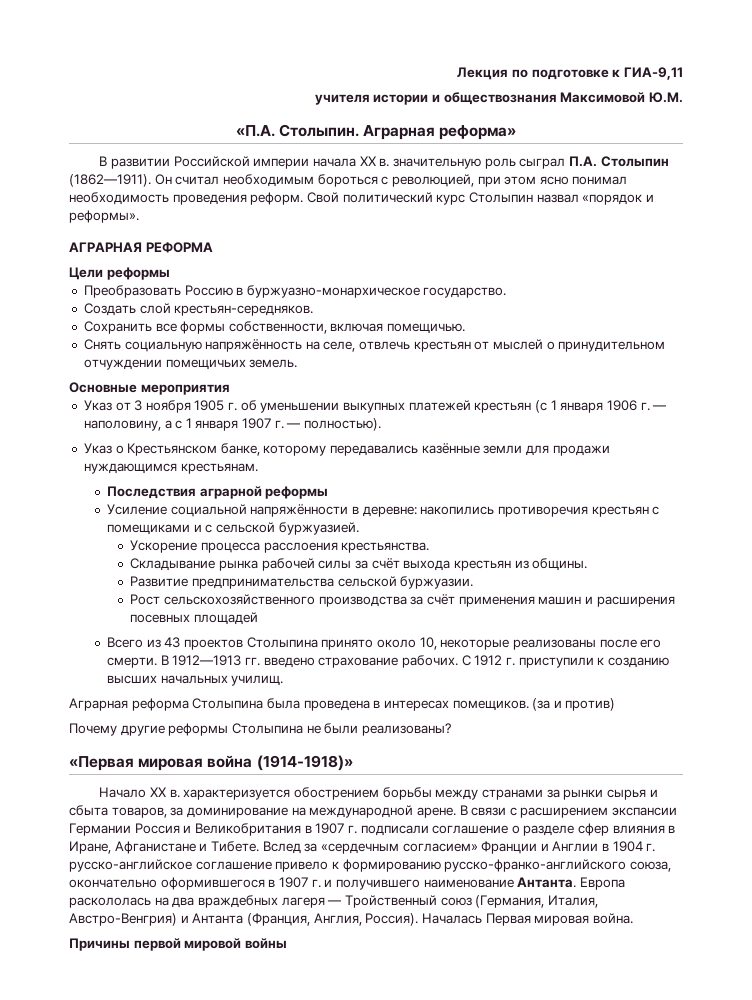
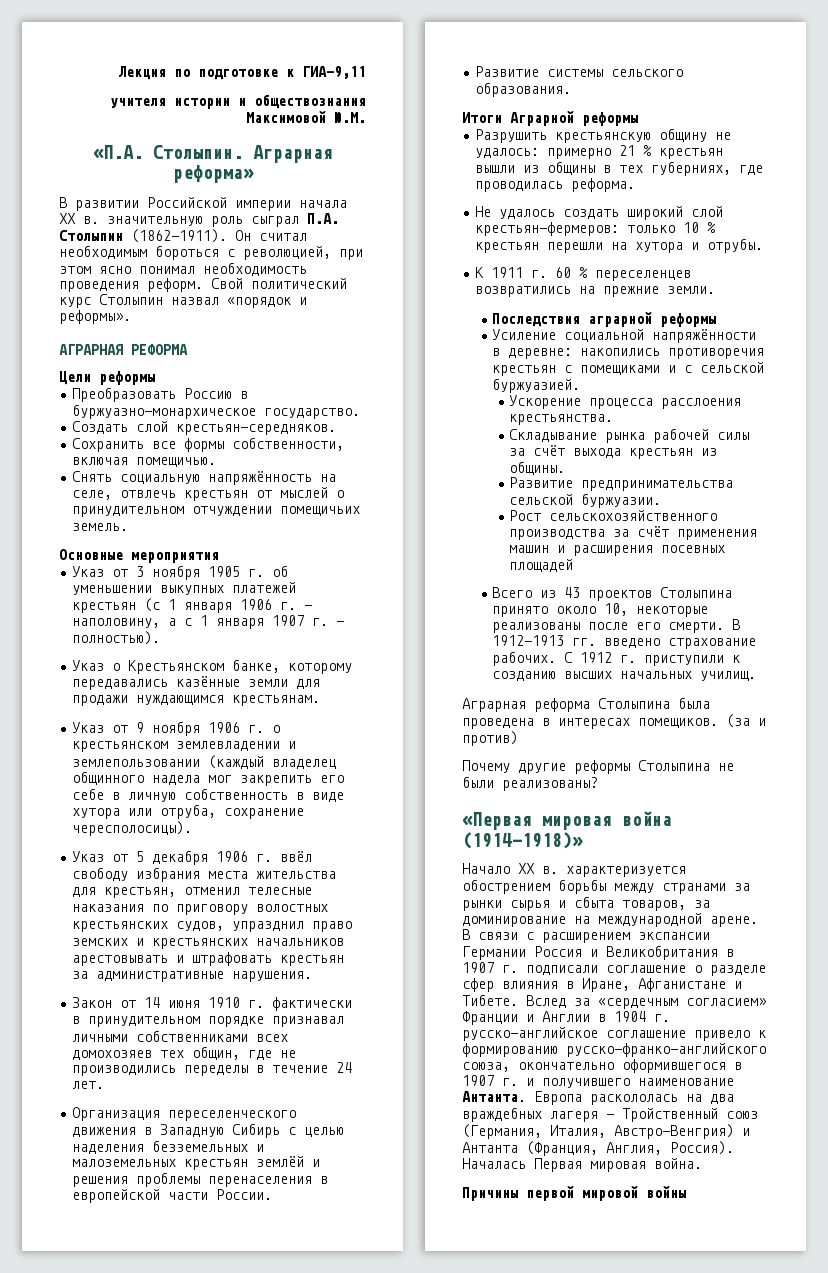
+ Указ от 9 ноября 1906 г. о крестьянском землевладении и землепользовании (каждый владелец общинного надела мог закрепить его себе в личную собственность в виде хутора или отруба, сохранение чересполосицы).
+ Указ от 5 декабря 1906 г. ввёл свободу избрания места жительства для крестьян, отменил телесные наказания по приговору волостных крестьянских судов, упразднил право земских и крестьянских начальников арестовывать и штрафовать крестьян за административные нарушения.
+ Закон от 14 июня 1910 г. фактически в принудительном порядке признавал личными собственниками всех домохозяев тех общин, где не производились переделы в течение 24 лет.
+ Организация переселенческого движения в Западную Сибирь с целью наделения безземельных и малоземельных крестьян землёй и решения проблемы перенаселения в европейской части России.
+ Развитие системы сельского образования.
+ Итоги Аграрной реформы
+ Разрушить крестьянскую общину не удалось: примерно 21 % крестьян вышли из общины в тех губерниях, где проводилась реформа.
+ Не удалось создать широкий слой крестьян-фермеров: только 10 % крестьян перешли на хутора и отрубы.
+ К 1911 г. 60 % переселенцев возвратились на прежние земли.

